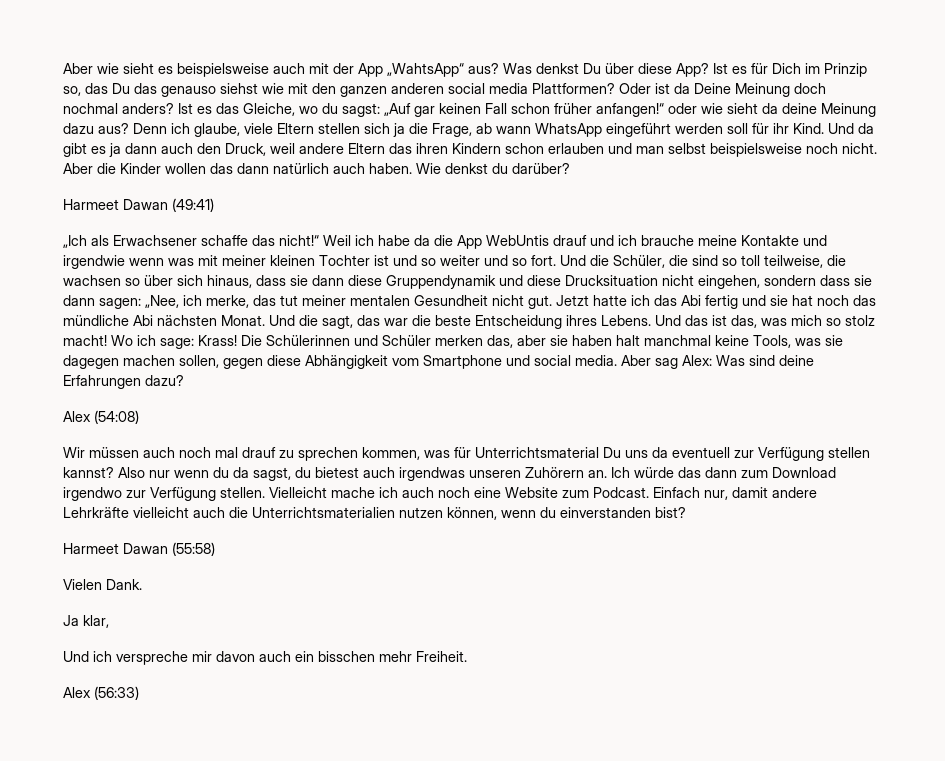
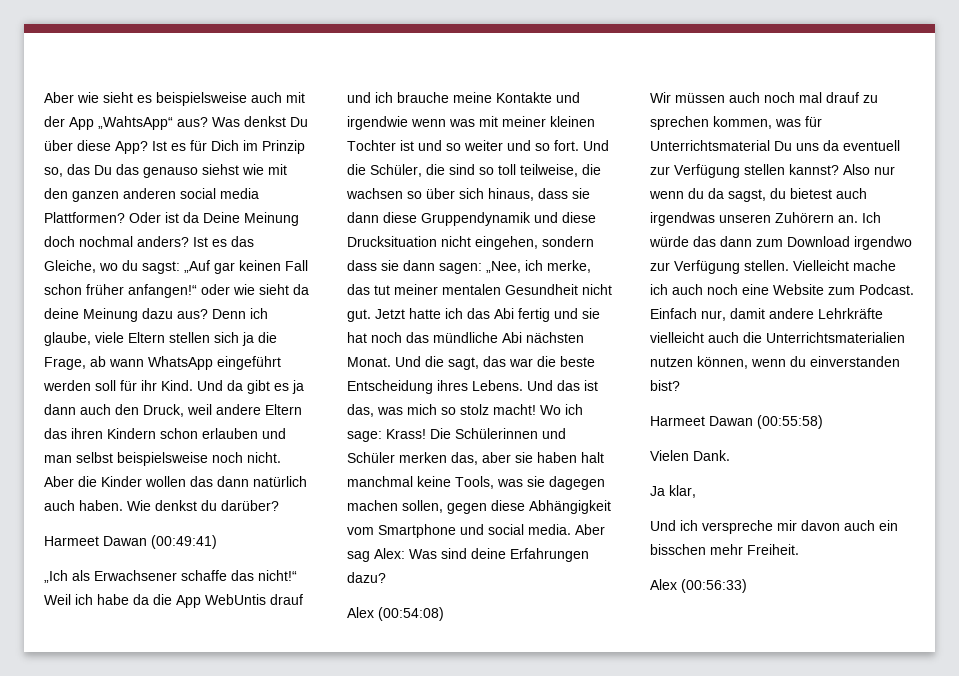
- Harmeet Dawan (49:41)
+ Harmeet Dawan (00:49:41)
- Alex (54:08)
+ Alex (00:54:08)
- Harmeet Dawan (55:58)
+ Harmeet Dawan (00:55:58)
- Alex (56:33)
+ Alex (00:56:33)

